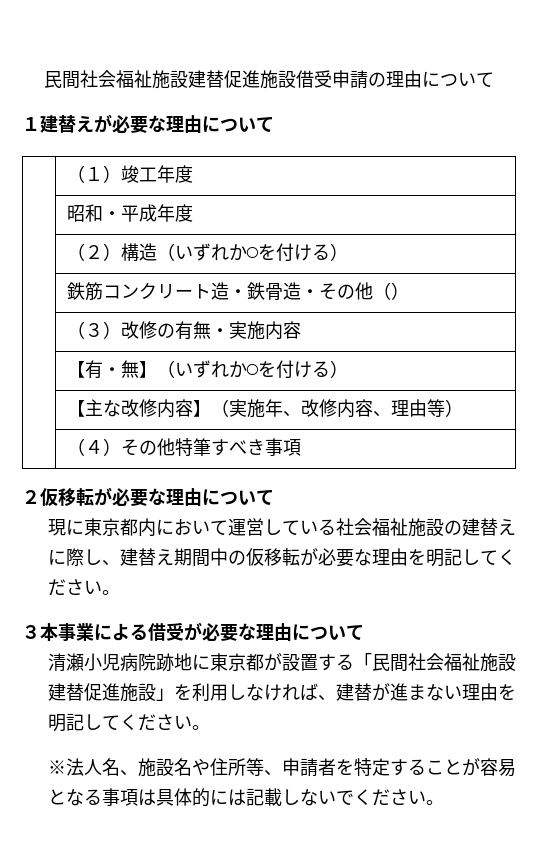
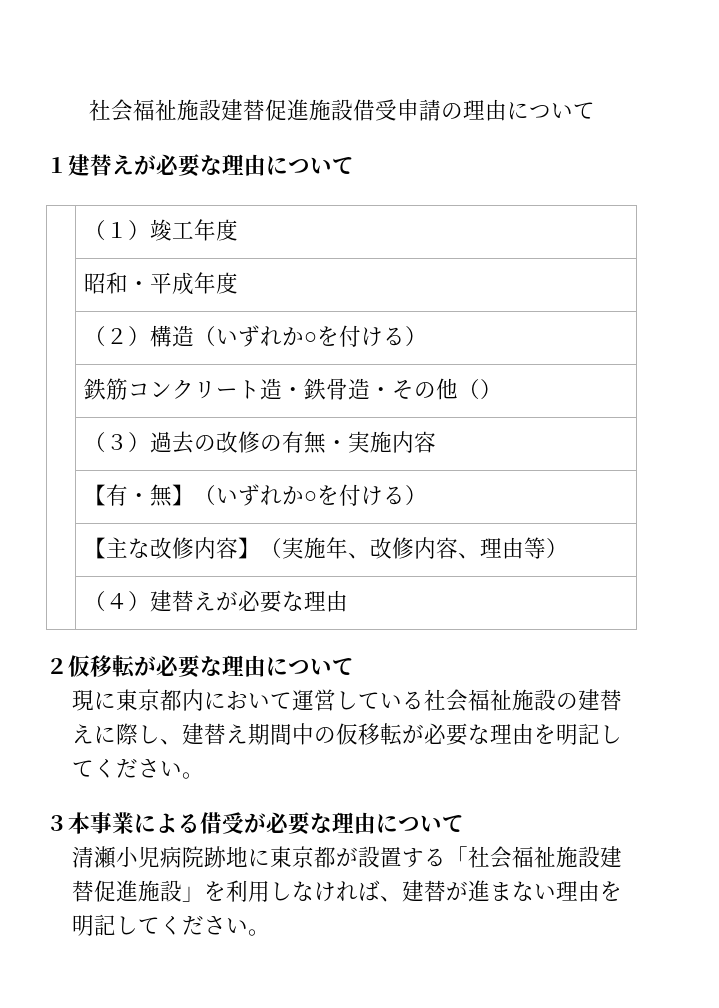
- 民間社会福祉施設建替促進施設借受申請の理由について
+ 社会福祉施設建替促進施設借受申請の理由について
- | （３）改修の有無・実施内容
+ | （３）過去の改修の有無・実施内容
- | （４）その他特筆すべき事項
+ | （４）建替えが必要な理由
- 清瀬小児病院跡地に東京都が設置する「民間社会福祉施設建替促進施設」を利用しなければ、建替が進まない理由を明記してください。
+ 清瀬小児病院跡地に東京都が設置する「社会福祉施設建替促進施設」を利用しなければ、建替が進まない理由を明記してください。
- ※法人名、施設名や住所等、申請者を特定することが容易となる事項は具体的には記載しないでください。

